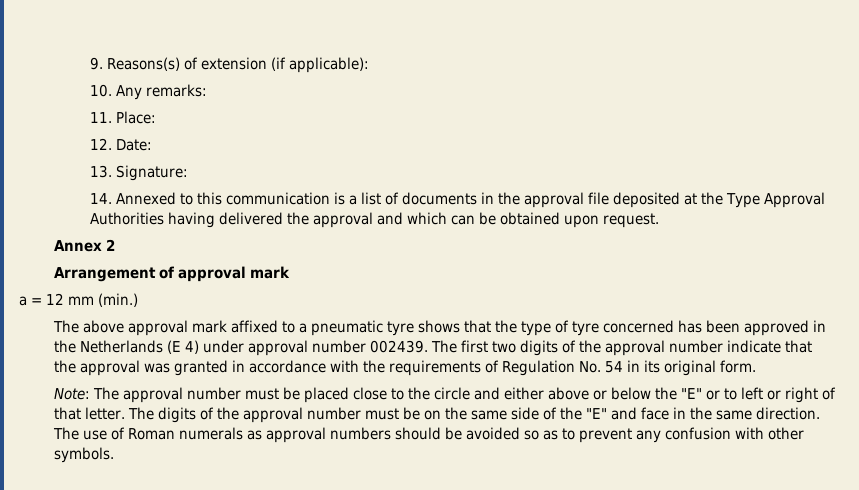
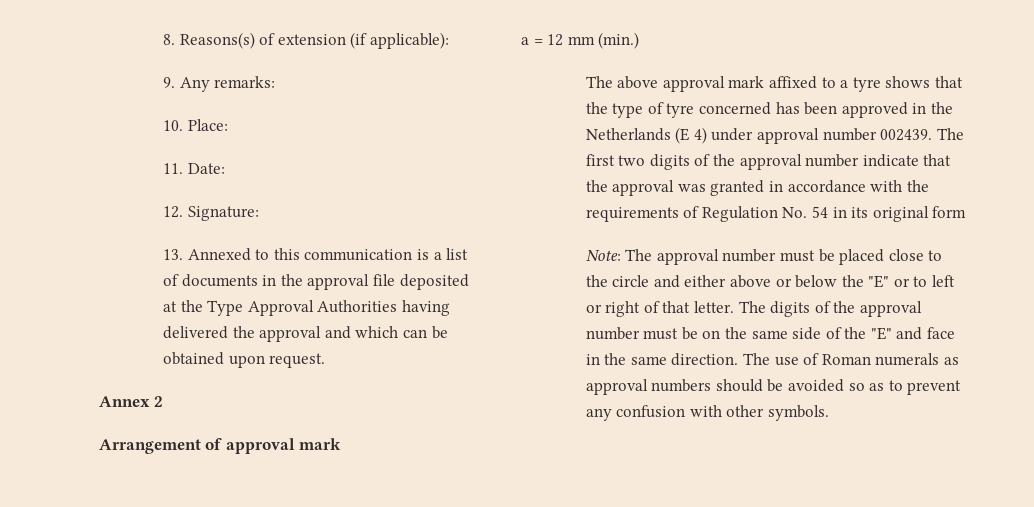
- 9. Reasons(s) of extension (if applicable):
+ 8. Reasons(s) of extension (if applicable):
- 10. Any remarks:
+ 9. Any remarks:
- 11. Place:
+ 10. Place:
- 12. Date:
+ 11. Date:
- 13. Signature:
+ 12. Signature:
- 14. Annexed to this communication is a list of documents in the approval file deposited at the Type Approval Authorities having delivered the approval and which can be obtained upon request.
+ 13. Annexed to this communication is a list of documents in the approval file deposited at the Type Approval Authorities having delivered the approval and which can be obtained upon request.
- The above approval mark affixed to a pneumatic tyre shows that the type of tyre concerned has been approved in the Netherlands (E 4) under approval number 002439.
+ The above approval mark affixed to a tyre shows that the type of tyre concerned has been approved in the Netherlands (E 4) under approval number 002439.
- The first two digits of the approval number indicate that the approval was granted in accordance with the requirements of Regulation No. 54 in its original form.
+ The first two digits of the approval number indicate that the approval was granted in accordance with the requirements of Regulation No. 54 in its original form

